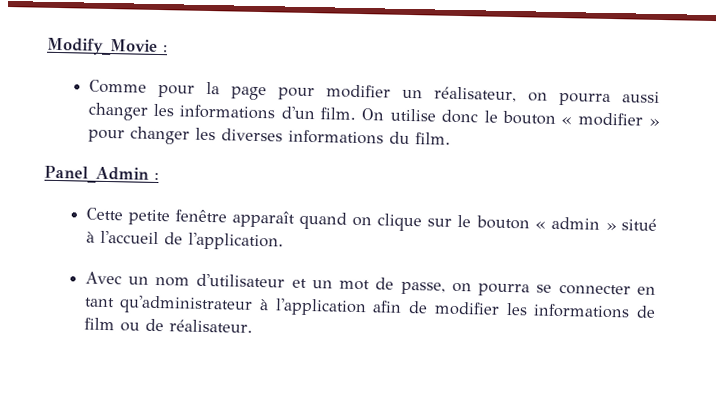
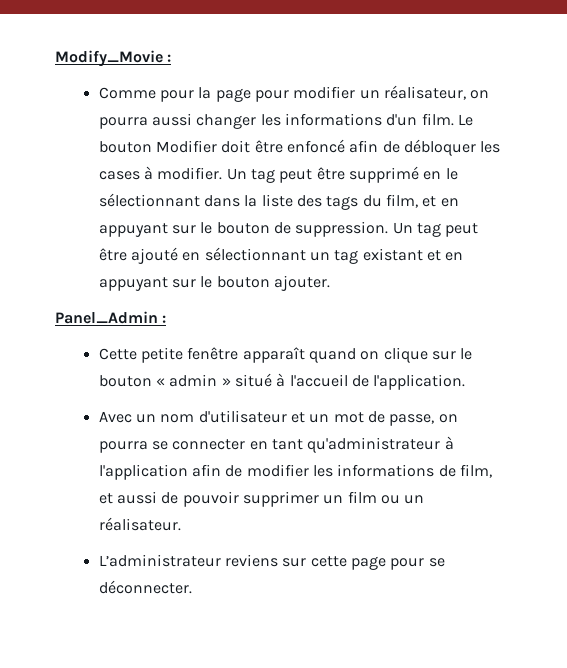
- On utilise donc le bouton « modifier » pour changer les diverses informations du film.
+ Le bouton Modifier doit être enfoncé afin de débloquer les cases à modifier. Un tag peut être supprimé en le sélectionnant dans la liste des tags du film, et en appuyant sur le bouton de suppression. Un tag peut être ajouté en sélectionnant un tag existant et en appuyant sur le bouton ajouter.
- Avec un nom d'utilisateur et un mot de passe, on pourra se connecter en tant qu'administrateur à l'application afin de modifier les informations de film ou de réalisateur.
+ Avec un nom d'utilisateur et un mot de passe, on pourra se connecter en tant qu'administrateur à l'application afin de modifier les informations de film, et aussi de pouvoir supprimer un film ou un réalisateur.
+ L’administrateur reviens sur cette page pour se déconnecter.

